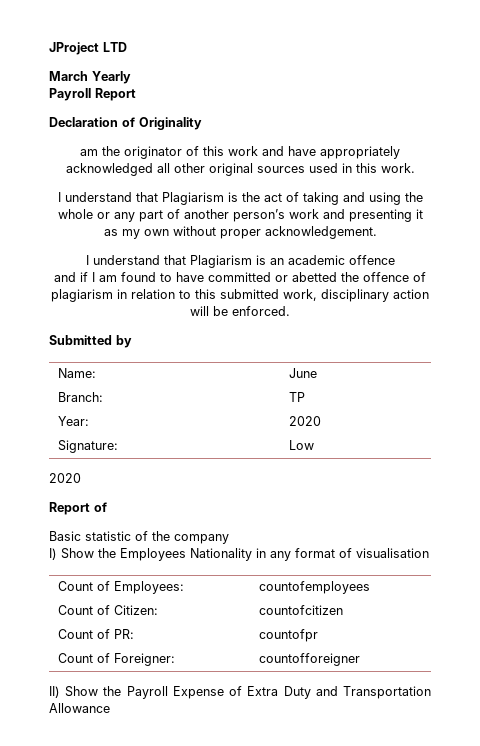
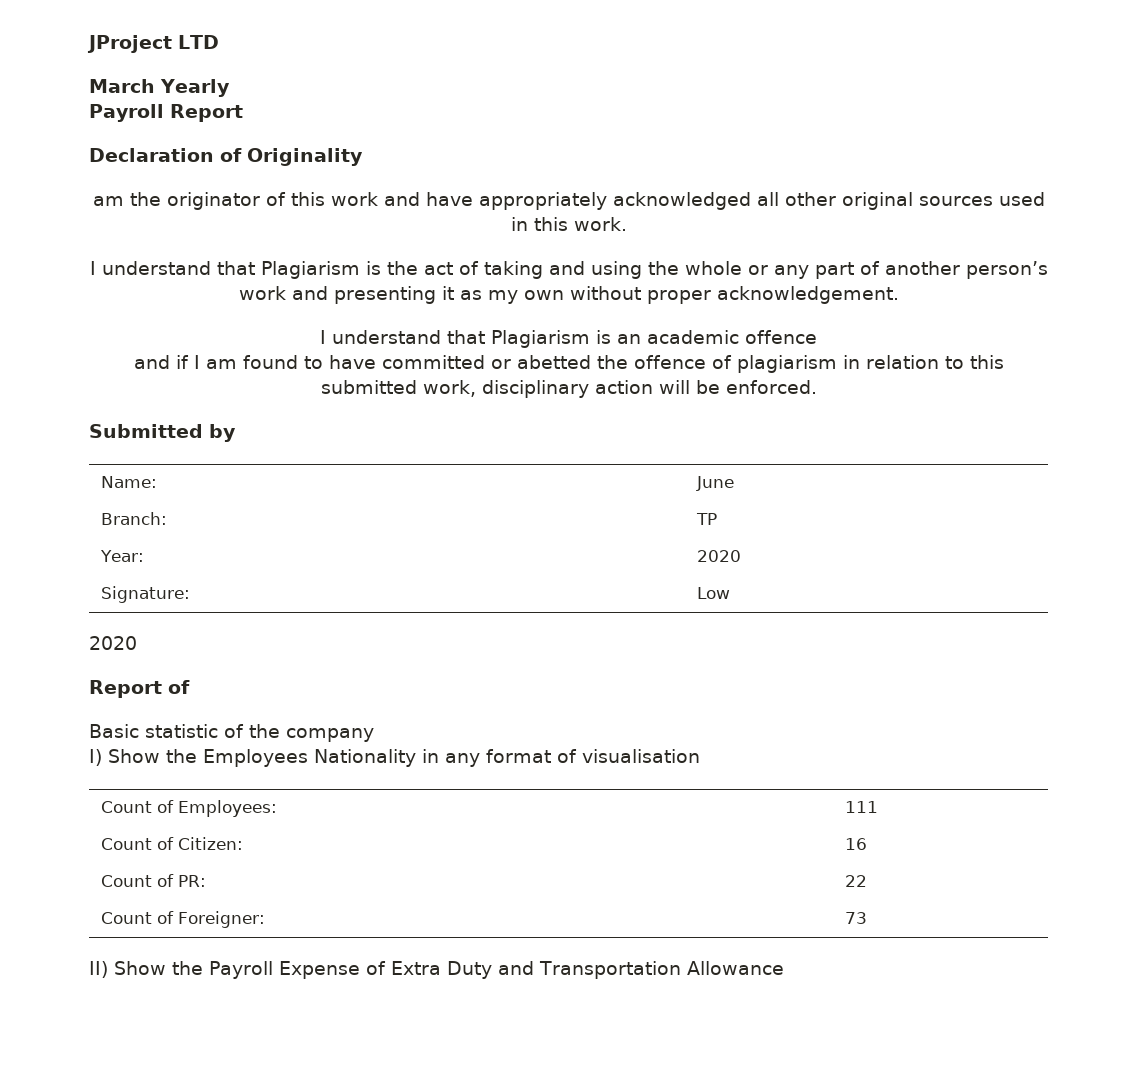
- Count of Employees: | countofemployees
+ Count of Employees: | 111
- Count of Citizen: | countofcitizen
+ Count of Citizen: | 16
- Count of PR: | countofpr
+ Count of PR: | 22
- Count of Foreigner: | countofforeigner
+ Count of Foreigner: | 73

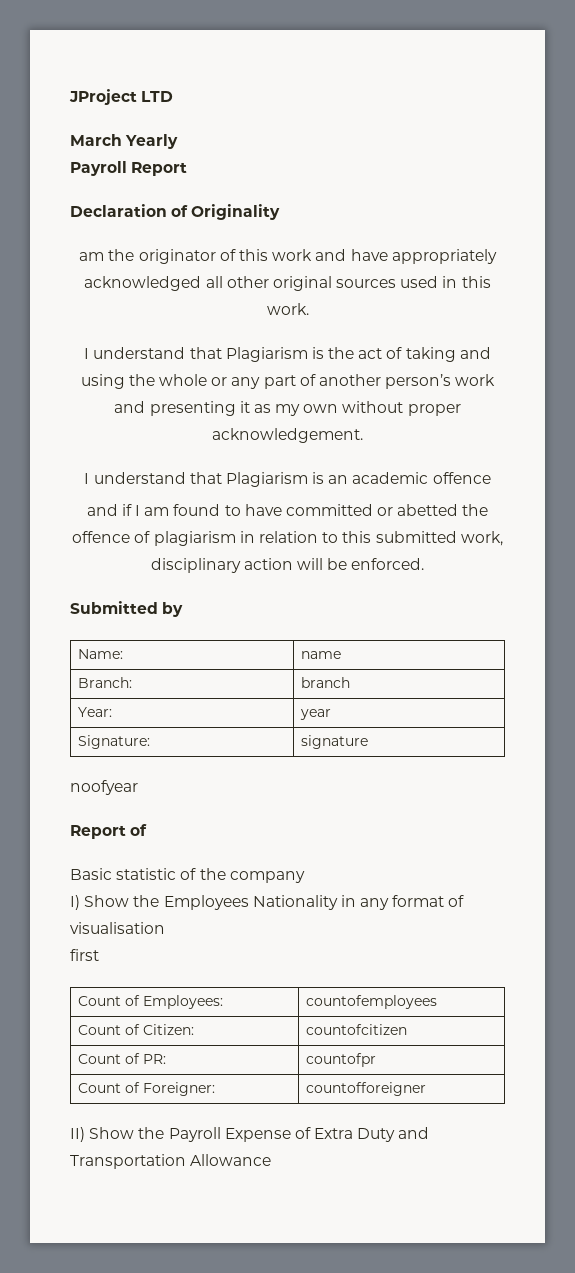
- Name: | June
+ Name: | name
- Branch: | TP
+ Branch: | branch
- Year: | 2020
+ Year: | year
- Signature: | Low
- 2020
+ Signature: | signature
+ noofyear
+ first
- Count of Employees: | 111
+ Count of Employees: | countofemployees
- Count of Citizen: | 16
+ Count of Citizen: | countofcitizen
- Count of PR: | 22
+ Count of PR: | countofpr
- Count of Foreigner: | 73
+ Count of Foreigner: | countofforeigner

